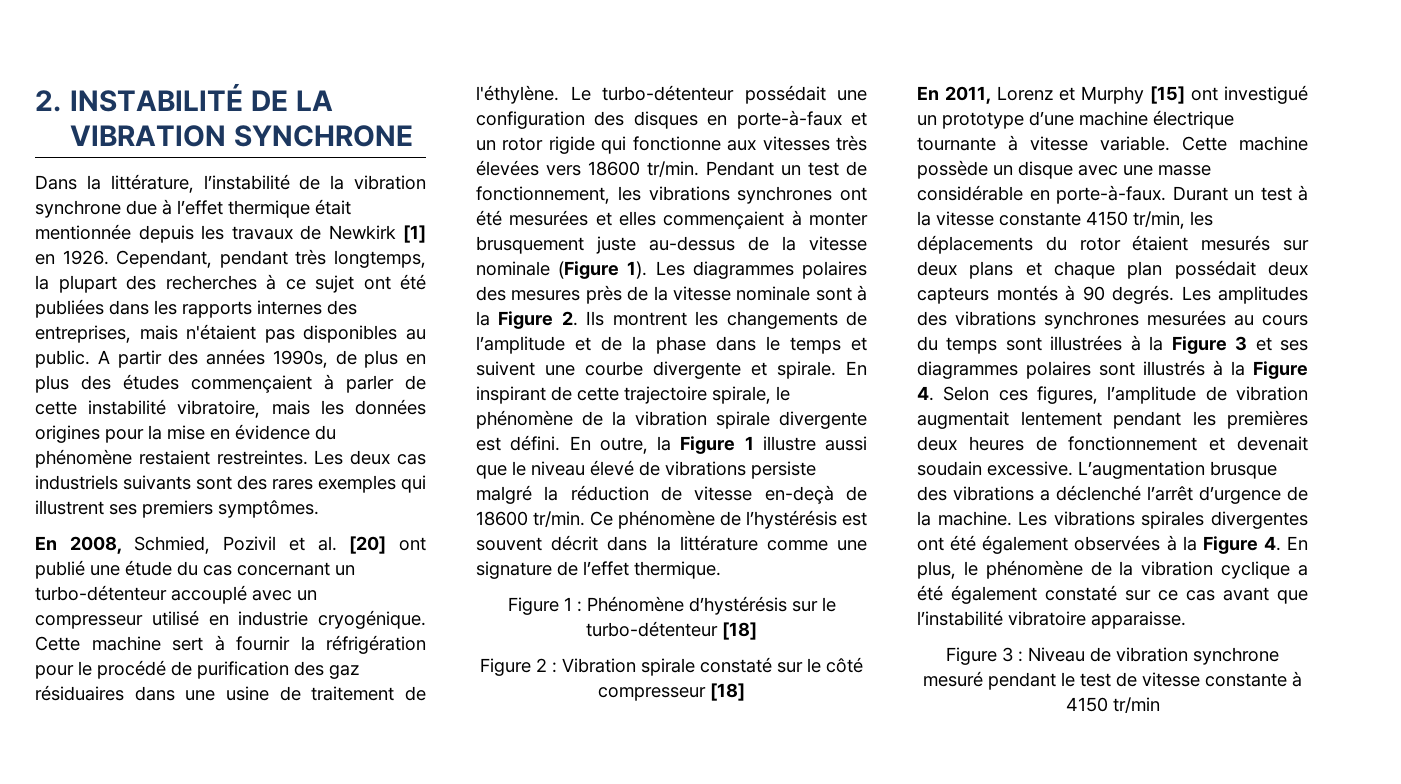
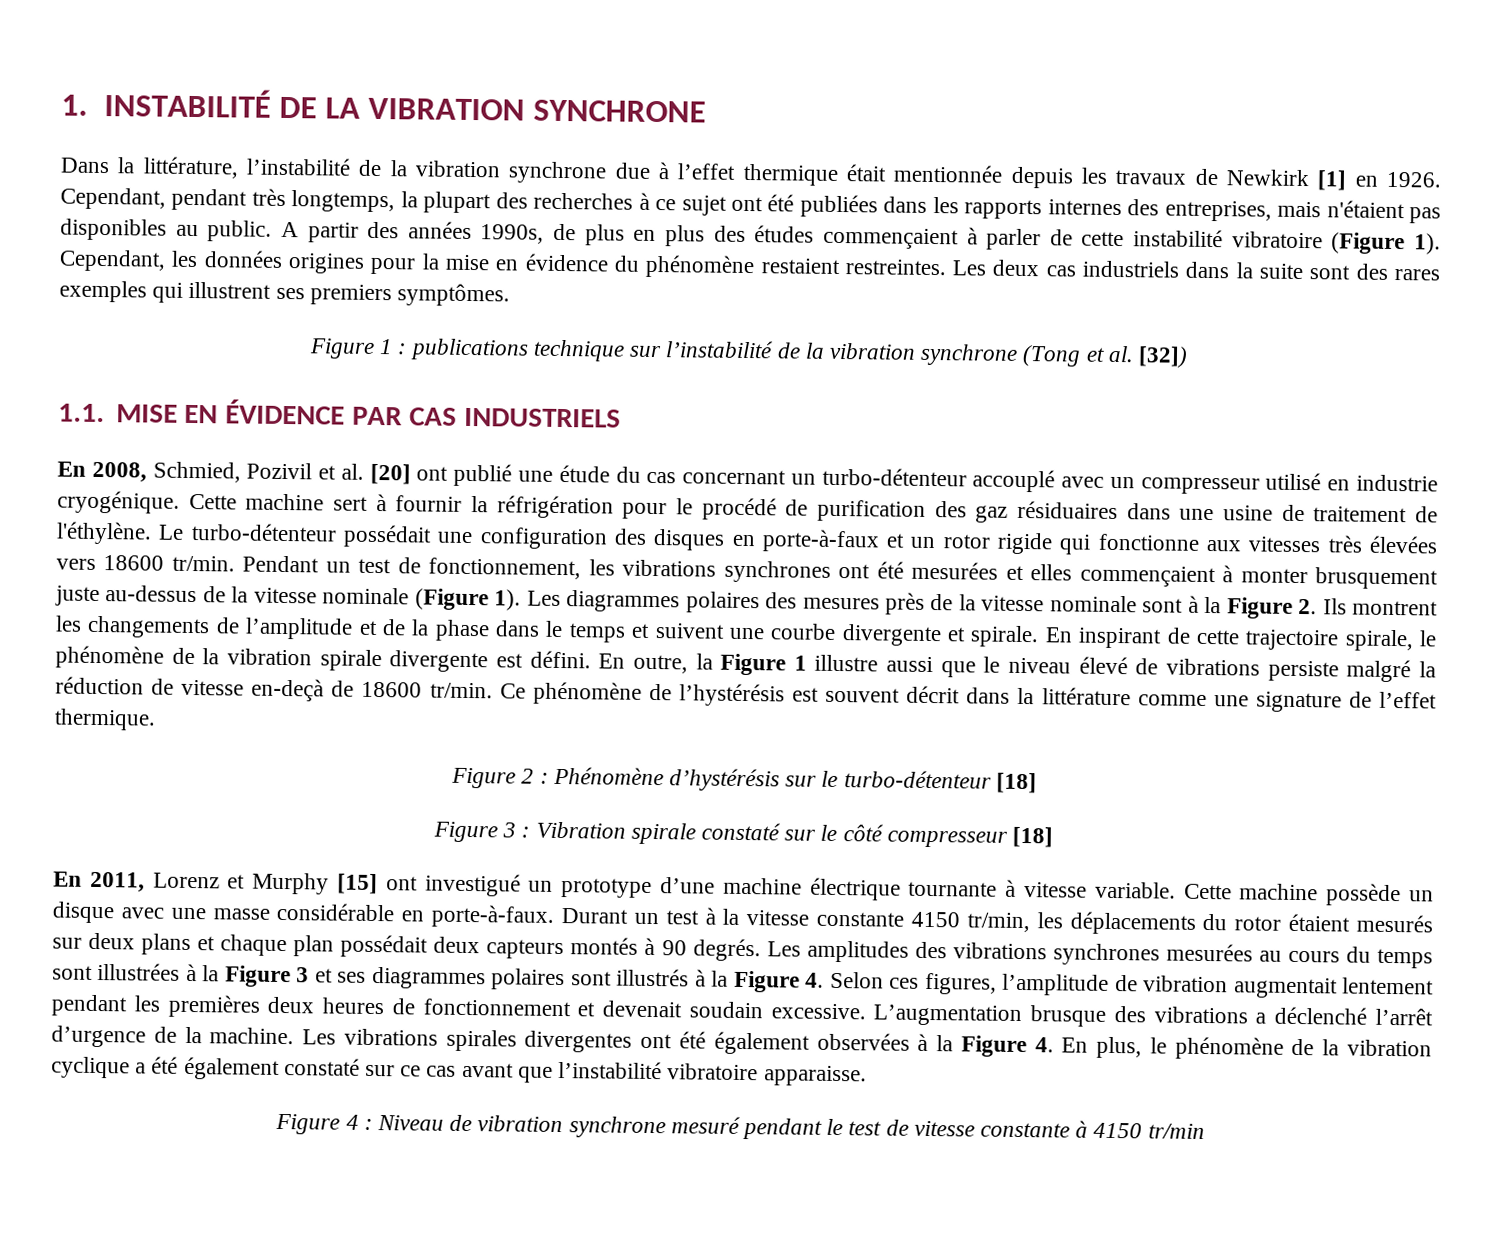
- 2. INSTABILITÉ DE LA VIBRATION SYNCHRONE
+ 1. INSTABILITÉ DE LA VIBRATION SYNCHRONE
- A partir des années 1990s, de plus en plus des études commençaient à parler de cette instabilité vibratoire, mais les données origines pour la mise en évidence du phénomène restaient restreintes.
+ A partir des années 1990s, de plus en plus des études commençaient à parler de cette instabilité vibratoire (Figure 1). Cependant, les données origines pour la mise en évidence du phénomène restaient restreintes.
- Les deux cas industriels suivants sont des rares exemples qui illustrent ses premiers symptômes.
+ Les deux cas industriels dans la suite sont des rares exemples qui illustrent ses premiers symptômes.
+ Figure 1 : publications technique sur l’instabilité de la vibration synchrone (Tong et al. [32])
+ 1.1. MISE EN ÉVIDENCE PAR CAS INDUSTRIELS
- Figure 1 : Phénomène d’hystérésis sur le turbo-détenteur [18]
+ Figure 2 : Phénomène d’hystérésis sur le turbo-détenteur [18]
- Figure 2 : Vibration spirale constaté sur le côté compresseur [18]
+ Figure 3 : Vibration spirale constaté sur le côté compresseur [18]
- Figure 3 : Niveau de vibration synchrone mesuré pendant le test de vitesse constante à 4150 tr/min
+ Figure 4 : Niveau de vibration synchrone mesuré pendant le test de vitesse constante à 4150 tr/min

